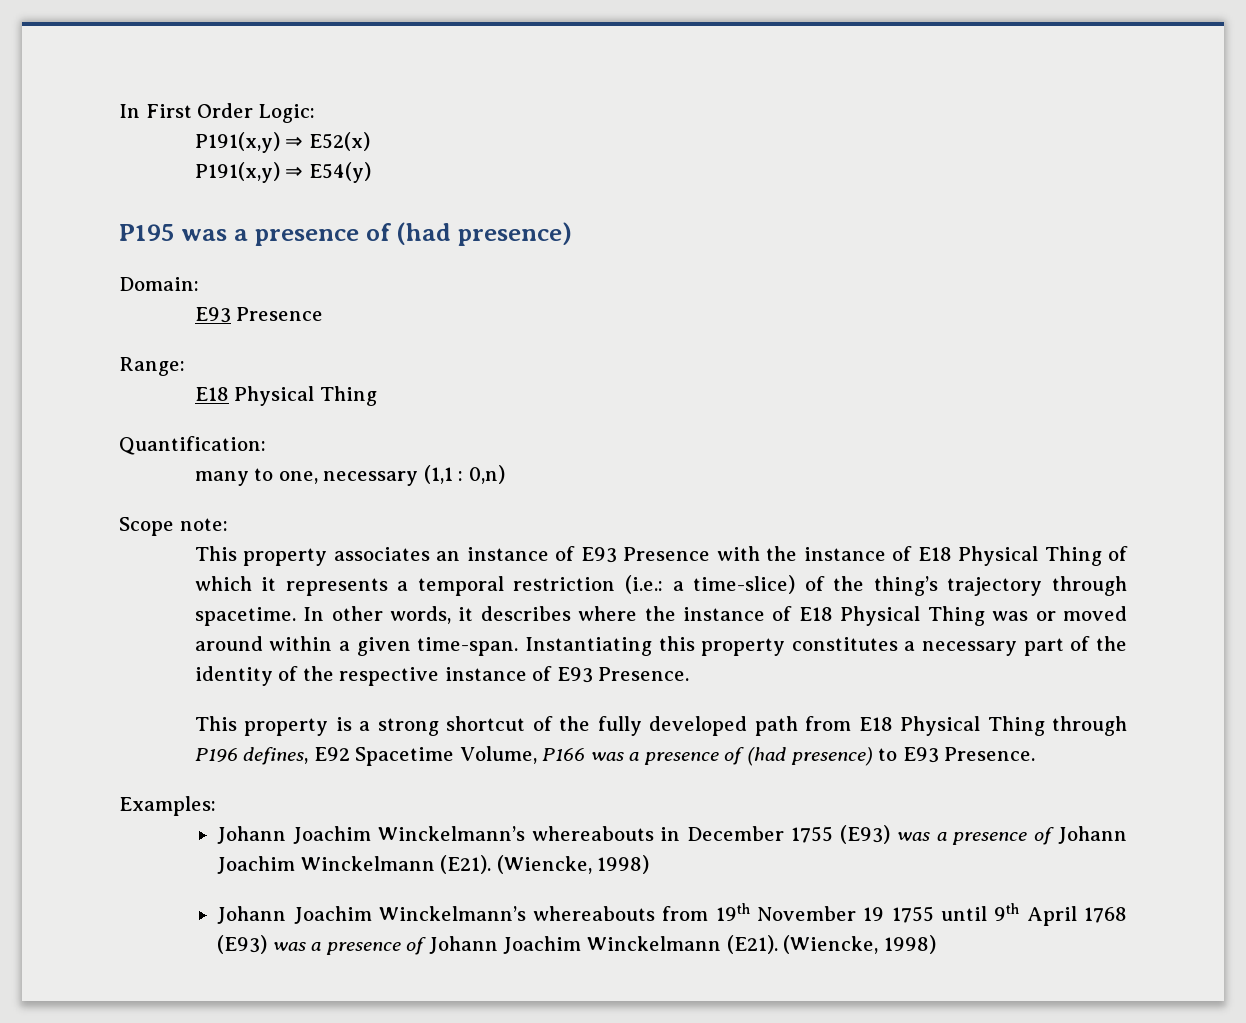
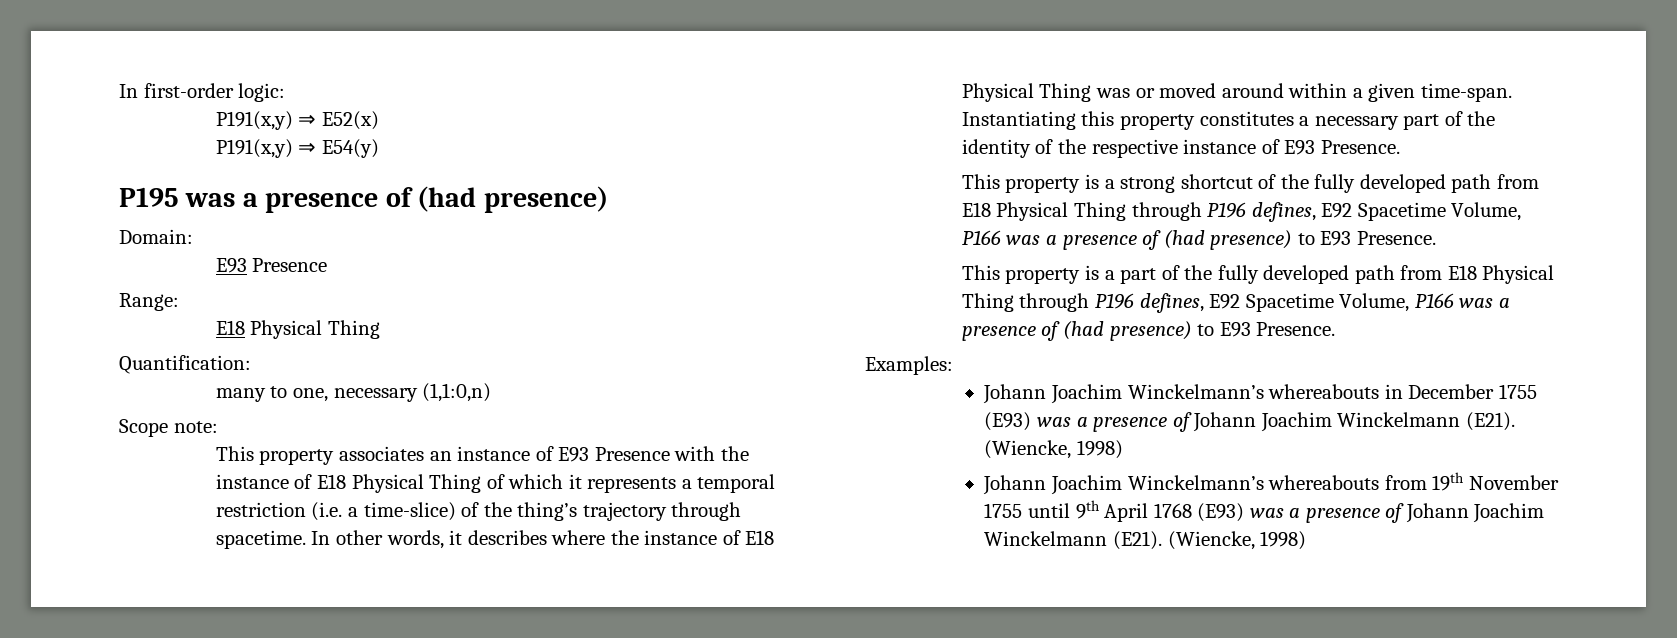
- In First Order Logic:
+ In first-order logic:
- many to one, necessary (1,1 : 0,n)
+ many to one, necessary (1,1:0,n)
- This property associates an instance of E93 Presence with the instance of E18 Physical Thing of which it represents a temporal restriction (i.e.: a time-slice) of the thing’s trajectory through spacetime.
+ This property associates an instance of E93 Presence with the instance of E18 Physical Thing of which it represents a temporal restriction (i.e. a time-slice) of the thing’s trajectory through spacetime.
+ This property is a part of the fully developed path from E18 Physical Thing through P196 defines, E92 Spacetime Volume, P166 was a presence of (had presence) to E93 Presence.
- Johann Joachim Winckelmann’s whereabouts from 19th November 19 1755 until 9th April 1768 (E93) was a presence of Johann Joachim Winckelmann (E21).
+ Johann Joachim Winckelmann’s whereabouts from 19th November 1755 until 9th April 1768 (E93) was a presence of Johann Joachim Winckelmann (E21).

